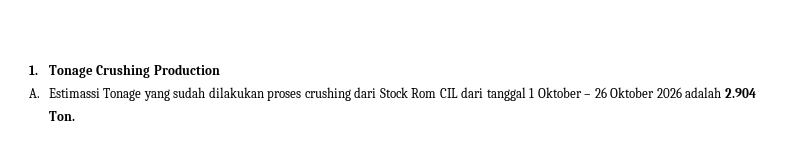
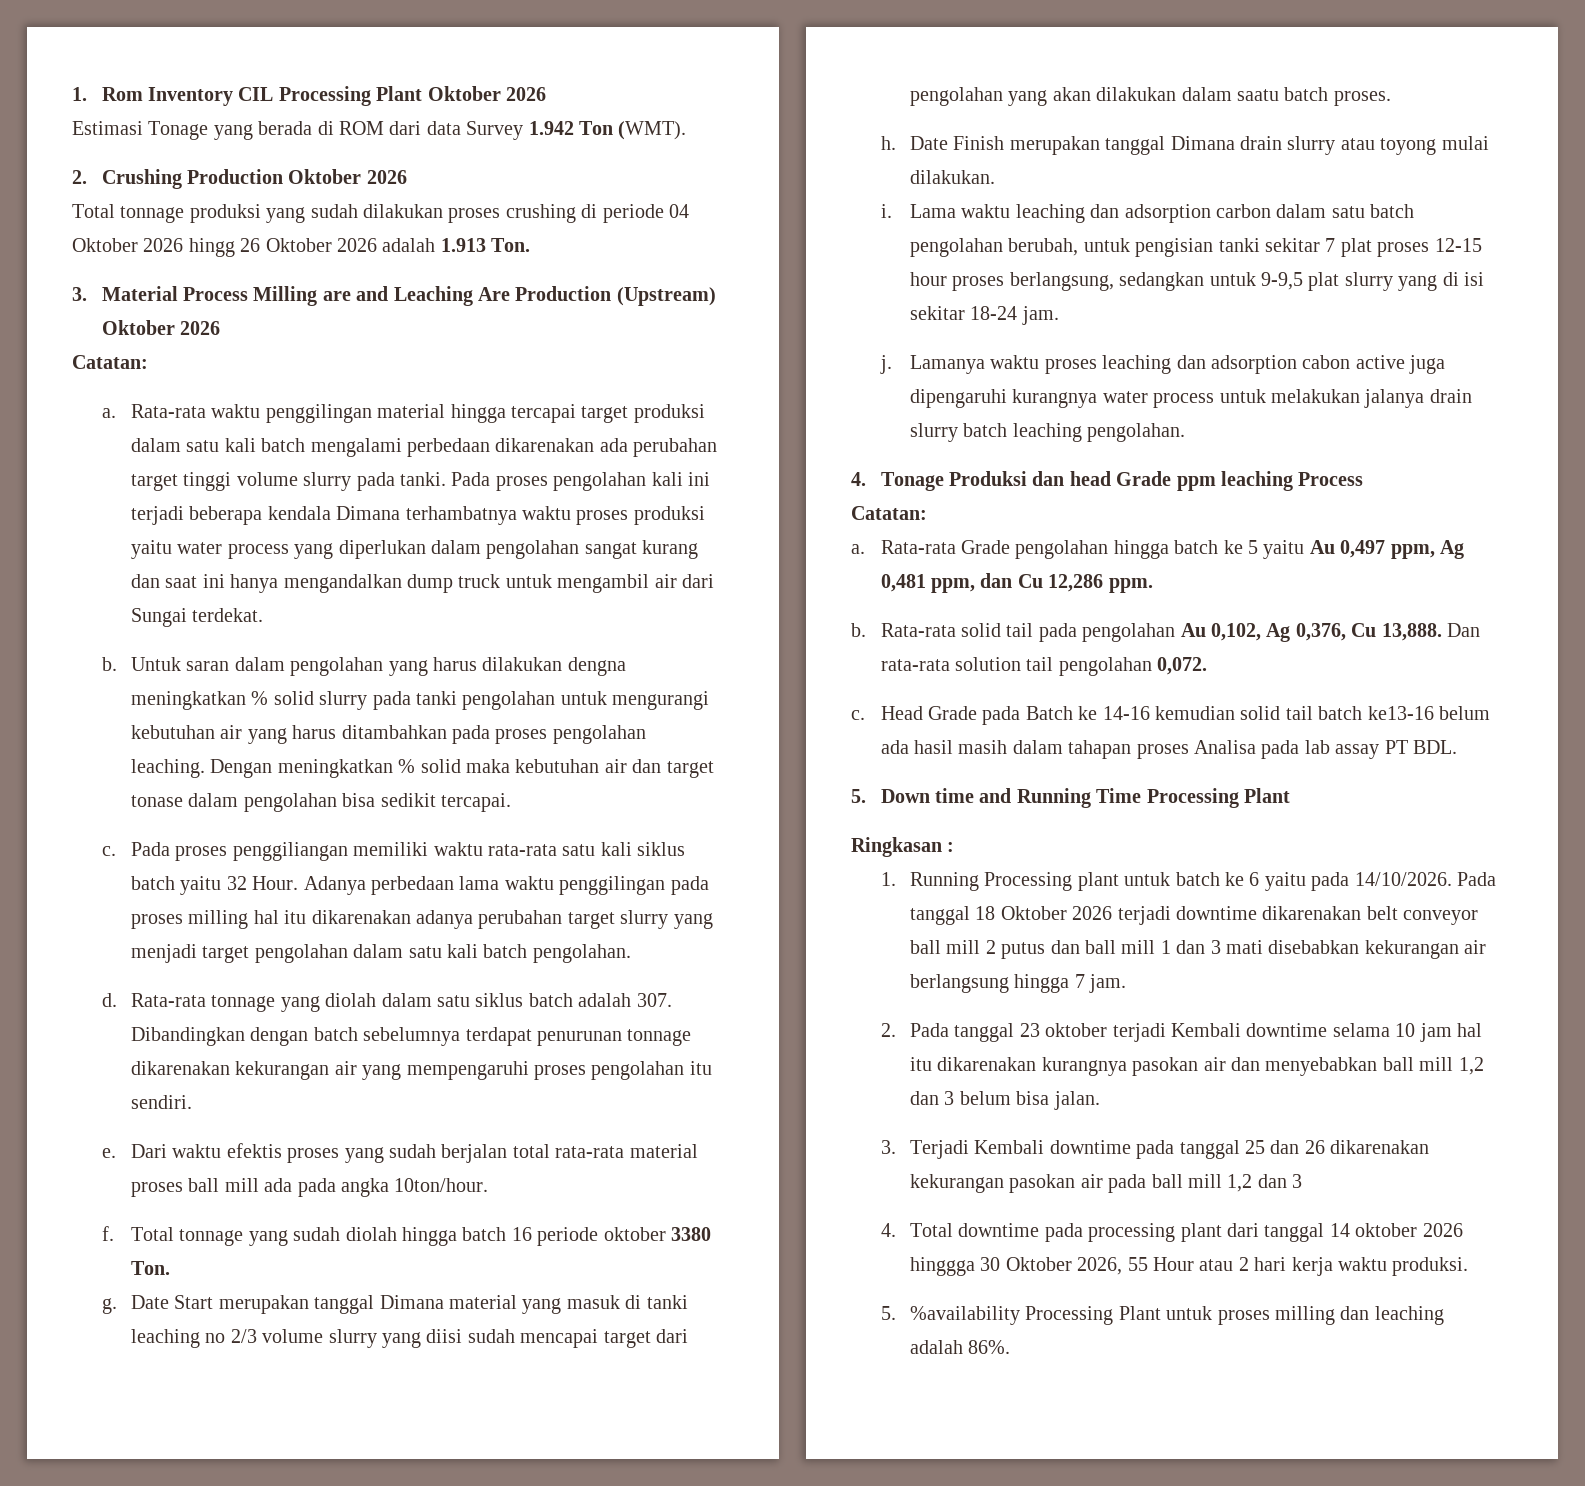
- 1. Tonage Crushing Production
- A. Estimassi Tonage yang sudah dilakukan proses crushing dari Stock Rom CIL dari tanggal 1 Oktober – 26 Oktober 2026 adalah 2.904 Ton.
+ 1. Rom Inventory CIL Processing Plant Oktober 2026
+ Estimasi Tonage yang berada di ROM dari data Survey 1.942 Ton (WMT).
+ 2. Crushing Production Oktober 2026
+ Total tonnage produksi yang sudah dilakukan proses crushing di periode 04 Oktober 2026 hingg 26 Oktober 2026 adalah 1.913 Ton.
+ 3. Material Process Milling are and Leaching Are Production (Upstream) Oktober 2026
+ Catatan:
+ a. Rata-rata waktu penggilingan material hingga tercapai target produksi dalam satu kali batch mengalami perbedaan dikarenakan ada perubahan target tinggi volume slurry pada tanki. Pada proses pengolahan kali ini terjadi beberapa kendala Dimana terhambatnya waktu proses produksi yaitu water process yang diperlukan dalam pengolahan sangat kurang dan saat ini hanya mengandalkan dump truck untuk mengambil air dari Sungai terdekat.
+ b. Untuk saran dalam pengolahan yang harus dilakukan dengna meningkatkan % solid slurry pada tanki pengolahan untuk mengurangi kebutuhan air yang harus ditambahkan pada proses pengolahan leaching. Dengan meningkatkan % solid maka kebutuhan air dan target tonase dalam pengolahan bisa sedikit tercapai.
+ c. Pada proses penggiliangan memiliki waktu rata-rata satu kali siklus batch yaitu 32 Hour. Adanya perbedaan lama waktu penggilingan pada proses milling hal itu dikarenakan adanya perubahan target slurry yang menjadi target pengolahan dalam satu kali batch pengolahan.
+ d. Rata-rata tonnage yang diolah dalam satu siklus batch adalah 307. Dibandingkan dengan batch sebelumnya terdapat penurunan tonnage dikarenakan kekurangan air yang mempengaruhi proses pengolahan itu sendiri.
+ e. Dari waktu efektis proses yang sudah berjalan total rata-rata material proses ball mill ada pada angka 10ton/hour.
+ f. Total tonnage yang sudah diolah hingga batch 16 periode oktober 3380 Ton.
+ g. Date Start merupakan tanggal Dimana material yang masuk di tanki leaching no 2/3 volume slurry yang diisi sudah mencapai target dari pengolahan yang akan dilakukan dalam saatu batch proses.
+ h. Date Finish merupakan tanggal Dimana drain slurry atau toyong mulai dilakukan.
+ i. Lama waktu leaching dan adsorption carbon dalam satu batch pengolahan berubah, untuk pengisian tanki sekitar 7 plat proses 12-15 hour proses berlangsung, sedangkan untuk 9-9,5 plat slurry yang di isi sekitar 18-24 jam.
+ j. Lamanya waktu proses leaching dan adsorption cabon active juga dipengaruhi kurangnya water process untuk melakukan jalanya drain slurry batch leaching pengolahan.
+ 4. Tonage Produksi dan head Grade ppm leaching Process
+ Catatan:
+ a. Rata-rata Grade pengolahan hingga batch ke 5 yaitu Au 0,497 ppm, Ag 0,481 ppm, dan Cu 12,286 ppm.
+ b. Rata-rata solid tail pada pengolahan Au 0,102, Ag 0,376, Cu 13,888. Dan rata-rata solution tail pengolahan 0,072.
+ c. Head Grade pada Batch ke 14-16 kemudian solid tail batch ke13-16 belum ada hasil masih dalam tahapan proses Analisa pada lab assay PT BDL.
+ 5. Down time and Running Time Processing Plant
+ Ringkasan :
+ 1. Running Processing plant untuk batch ke 6 yaitu pada 14/10/2026. Pada tanggal 18 Oktober 2026 terjadi downtime dikarenakan belt conveyor ball mill 2 putus dan ball mill 1 dan 3 mati disebabkan kekurangan air berlangsung hingga 7 jam.
+ 2. Pada tanggal 23 oktober terjadi Kembali downtime selama 10 jam hal itu dikarenakan kurangnya pasokan air dan menyebabkan ball mill 1,2 dan 3 belum bisa jalan.
+ 3. Terjadi Kembali downtime pada tanggal 25 dan 26 dikarenakan kekurangan pasokan air pada ball mill 1,2 dan 3
+ 4. Total downtime pada processing plant dari tanggal 14 oktober 2026 hinggga 30 Oktober 2026, 55 Hour atau 2 hari kerja waktu produksi.
+ 5. %availability Processing Plant untuk proses milling dan leaching adalah 86%.

